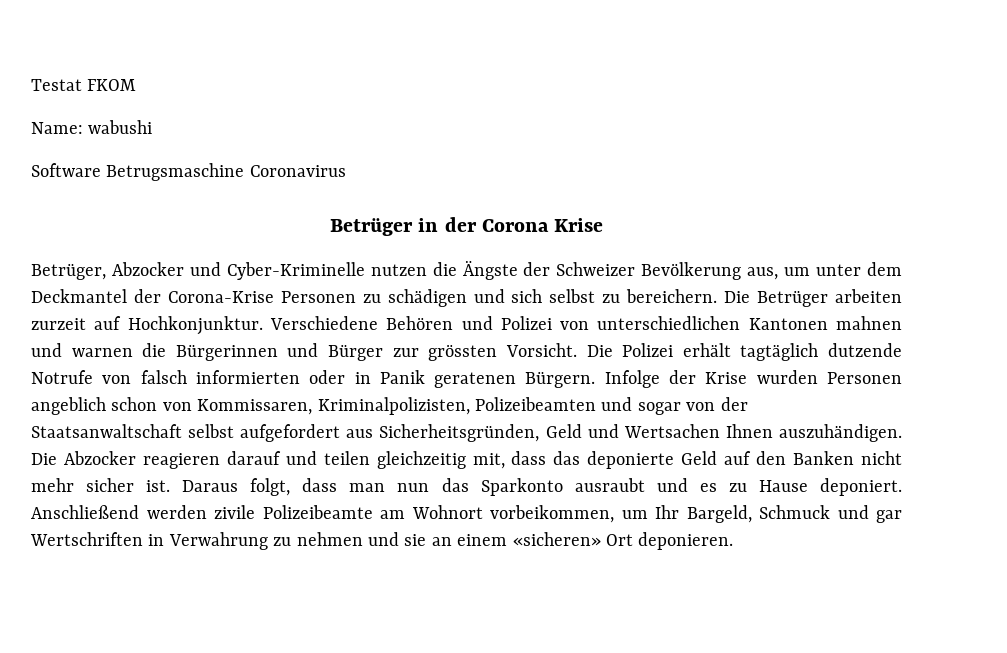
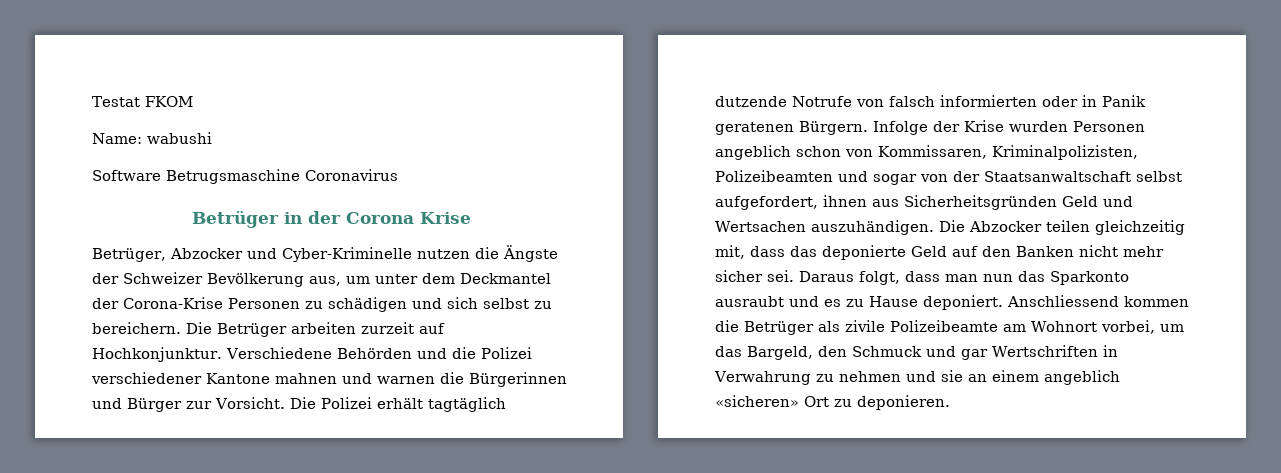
- Verschiedene Behören und Polizei von unterschiedlichen Kantonen mahnen und warnen die Bürgerinnen und Bürger zur grössten Vorsicht.
+ Verschiedene Behörden und die Polizei verschiedener Kantone mahnen und warnen die Bürgerinnen und Bürger zur Vorsicht.
- Infolge der Krise wurden Personen angeblich schon von Kommissaren, Kriminalpolizisten, Polizeibeamten und sogar von der Staatsanwaltschaft selbst aufgefordert aus Sicherheitsgründen, Geld und Wertsachen Ihnen auszuhändigen.
+ Infolge der Krise wurden Personen angeblich schon von Kommissaren, Kriminalpolizisten, Polizeibeamten und sogar von der Staatsanwaltschaft selbst aufgefordert, ihnen aus Sicherheitsgründen Geld und Wertsachen auszuhändigen.
- Die Abzocker reagieren darauf und teilen gleichzeitig mit, dass das deponierte Geld auf den Banken nicht mehr sicher ist.
+ Die Abzocker teilen gleichzeitig mit, dass das deponierte Geld auf den Banken nicht mehr sicher sei.
- Anschließend werden zivile Polizeibeamte am Wohnort vorbeikommen, um Ihr Bargeld, Schmuck und gar Wertschriften in Verwahrung zu nehmen und sie an einem «sicheren» Ort deponieren.
+ Anschliessend kommen die Betrüger als zivile Polizeibeamte am Wohnort vorbei, um das Bargeld, den Schmuck und gar Wertschriften in Verwahrung zu nehmen und sie an einem angeblich «sicheren» Ort zu deponieren.

